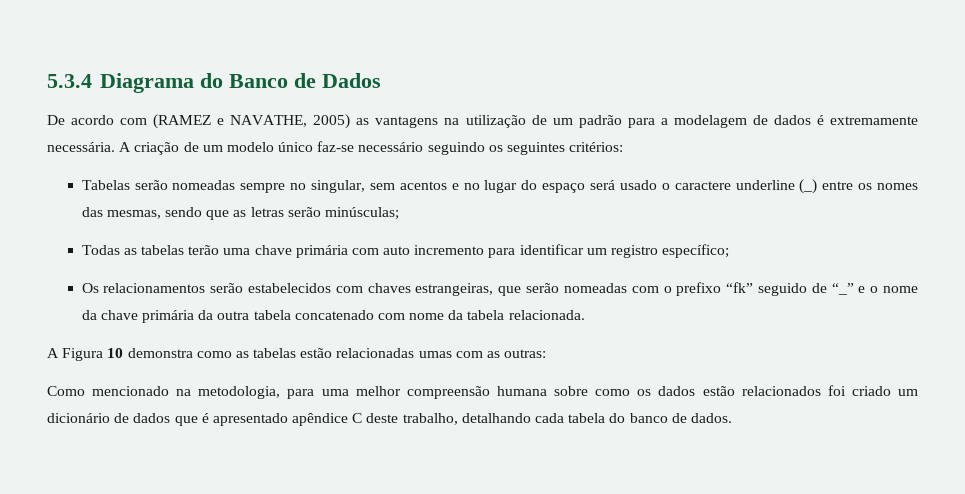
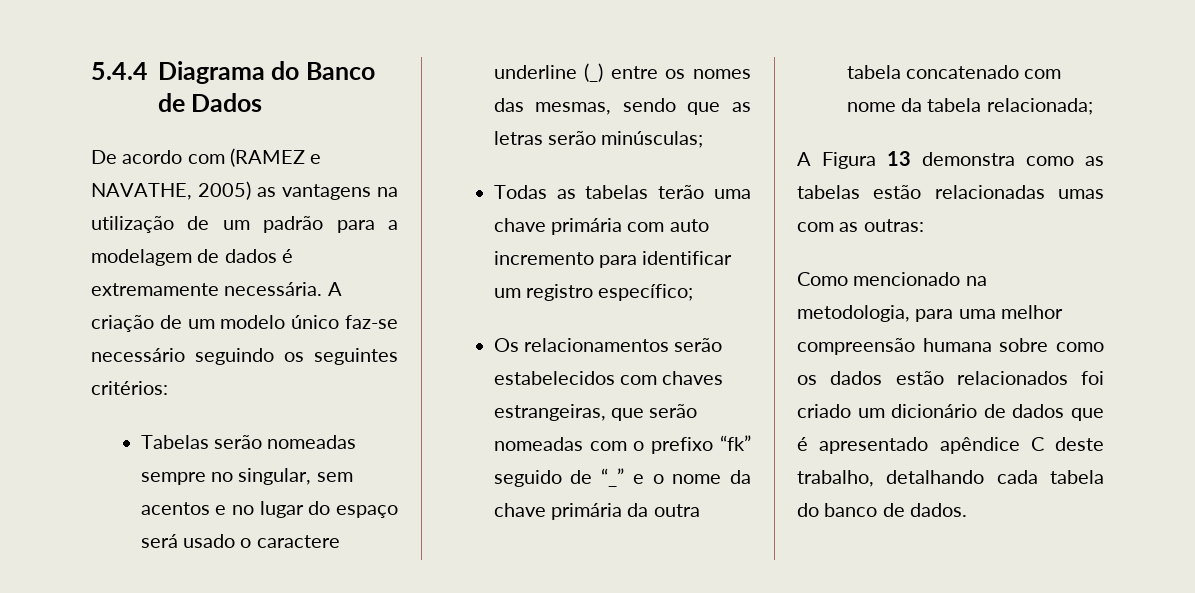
- 5.3.4 Diagrama do Banco de Dados
+ 5.4.4 Diagrama do Banco de Dados
- Os relacionamentos serão estabelecidos com chaves estrangeiras, que serão nomeadas com o prefixo “fk” seguido de “_” e o nome da chave primária da outra tabela concatenado com nome da tabela relacionada.
+ Os relacionamentos serão estabelecidos com chaves estrangeiras, que serão nomeadas com o prefixo “fk” seguido de “_” e o nome da chave primária da outra tabela concatenado com nome da tabela relacionada;
- A Figura 10 demonstra como as tabelas estão relacionadas umas com as outras:
+ A Figura 13 demonstra como as tabelas estão relacionadas umas com as outras:

